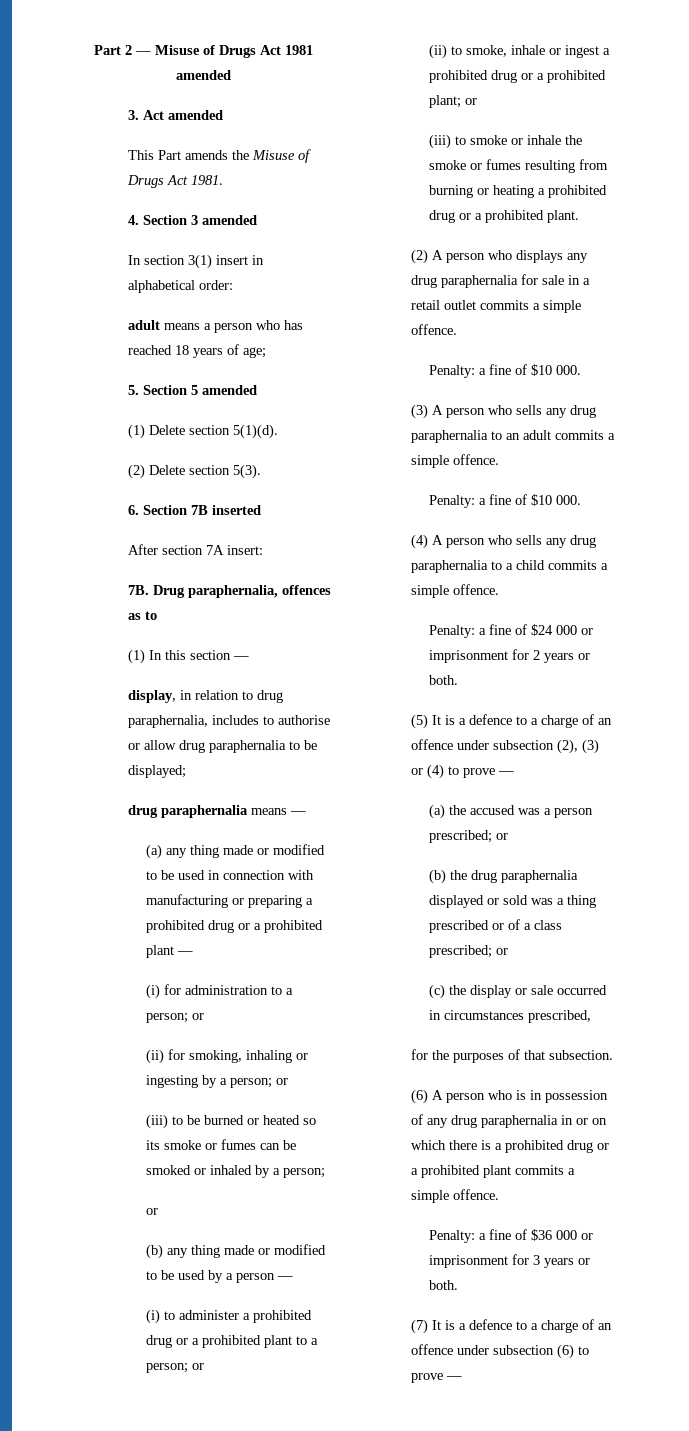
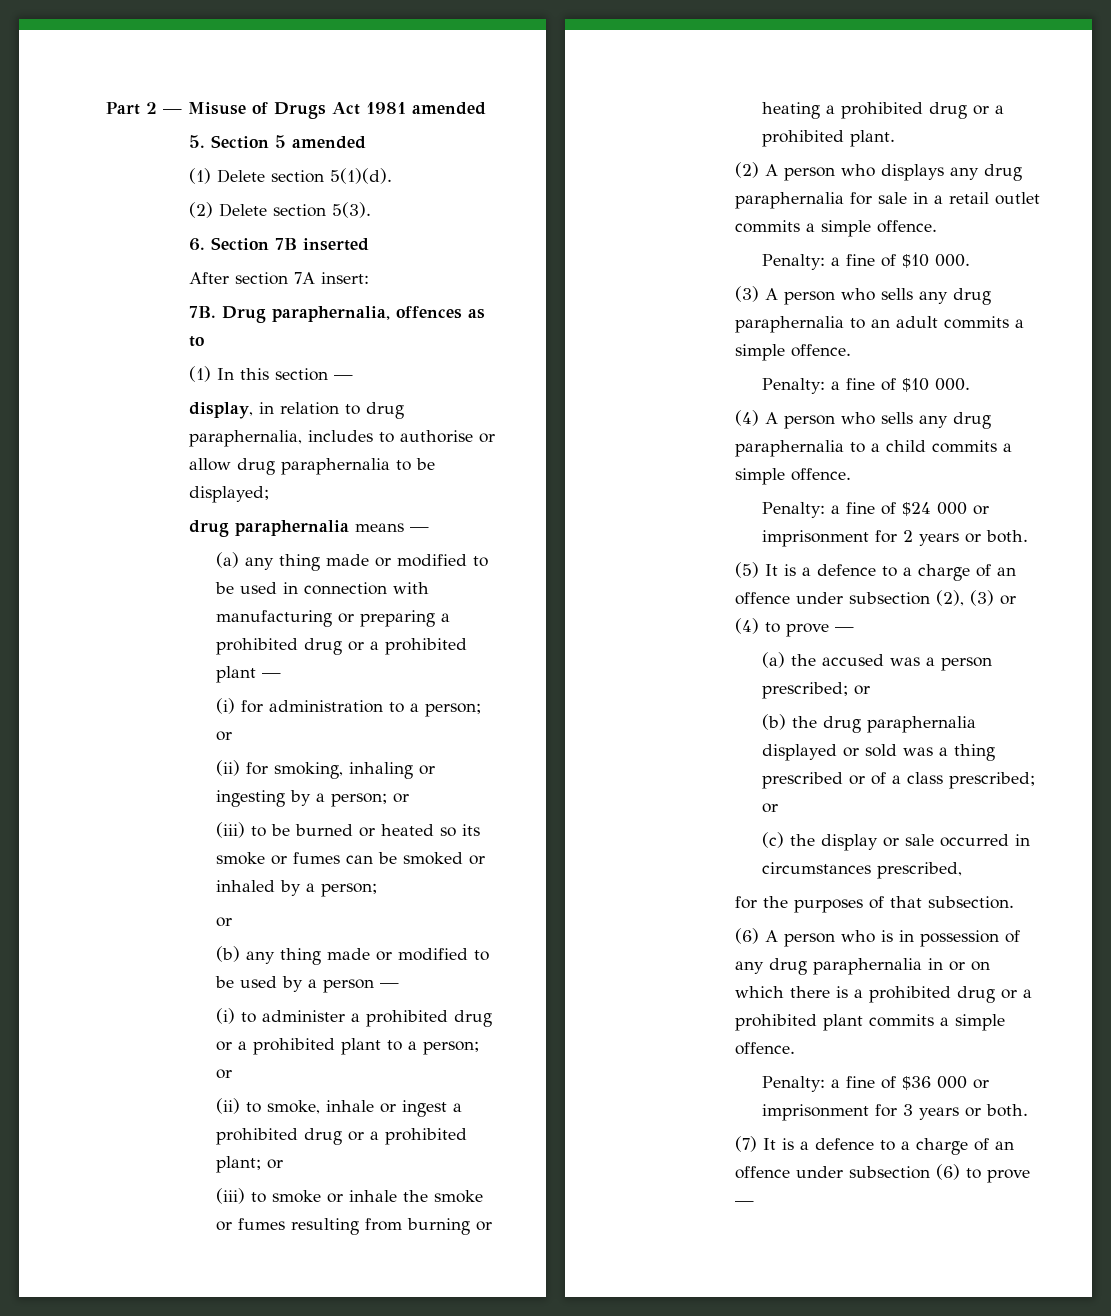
- 3. Act amended
- This Part amends the Misuse of Drugs Act 1981.
- 4. Section 3 amended
- In section 3(1) insert in alphabetical order:
- adult means a person who has reached 18 years of age;

